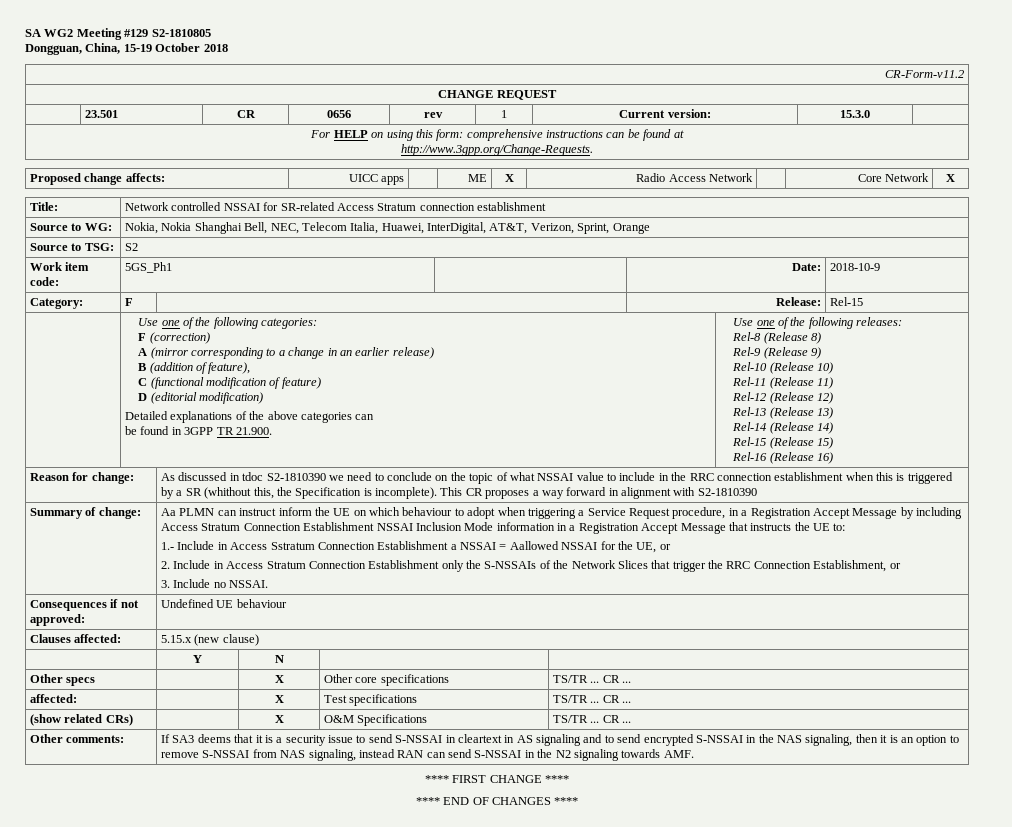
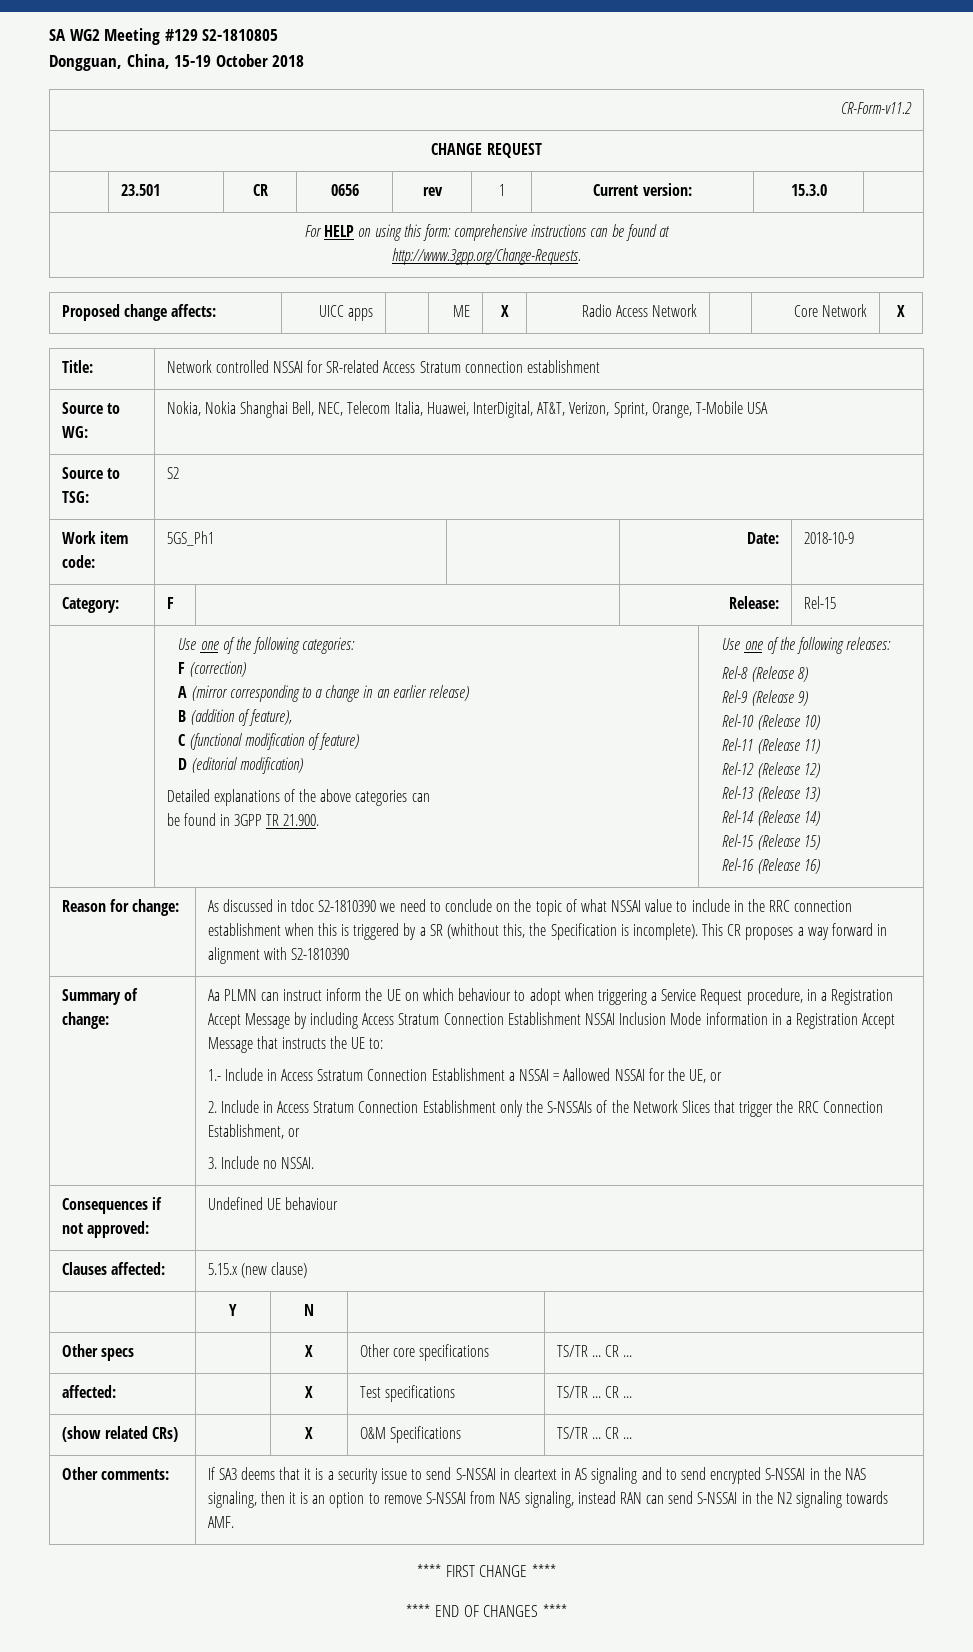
- Source to WG: | Nokia, Nokia Shanghai Bell, NEC, Telecom Italia, Huawei, InterDigital, AT&T, Verizon, Sprint, Orange
+ Source to WG: | Nokia, Nokia Shanghai Bell, NEC, Telecom Italia, Huawei, InterDigital, AT&T, Verizon, Sprint, Orange, T-Mobile USA

